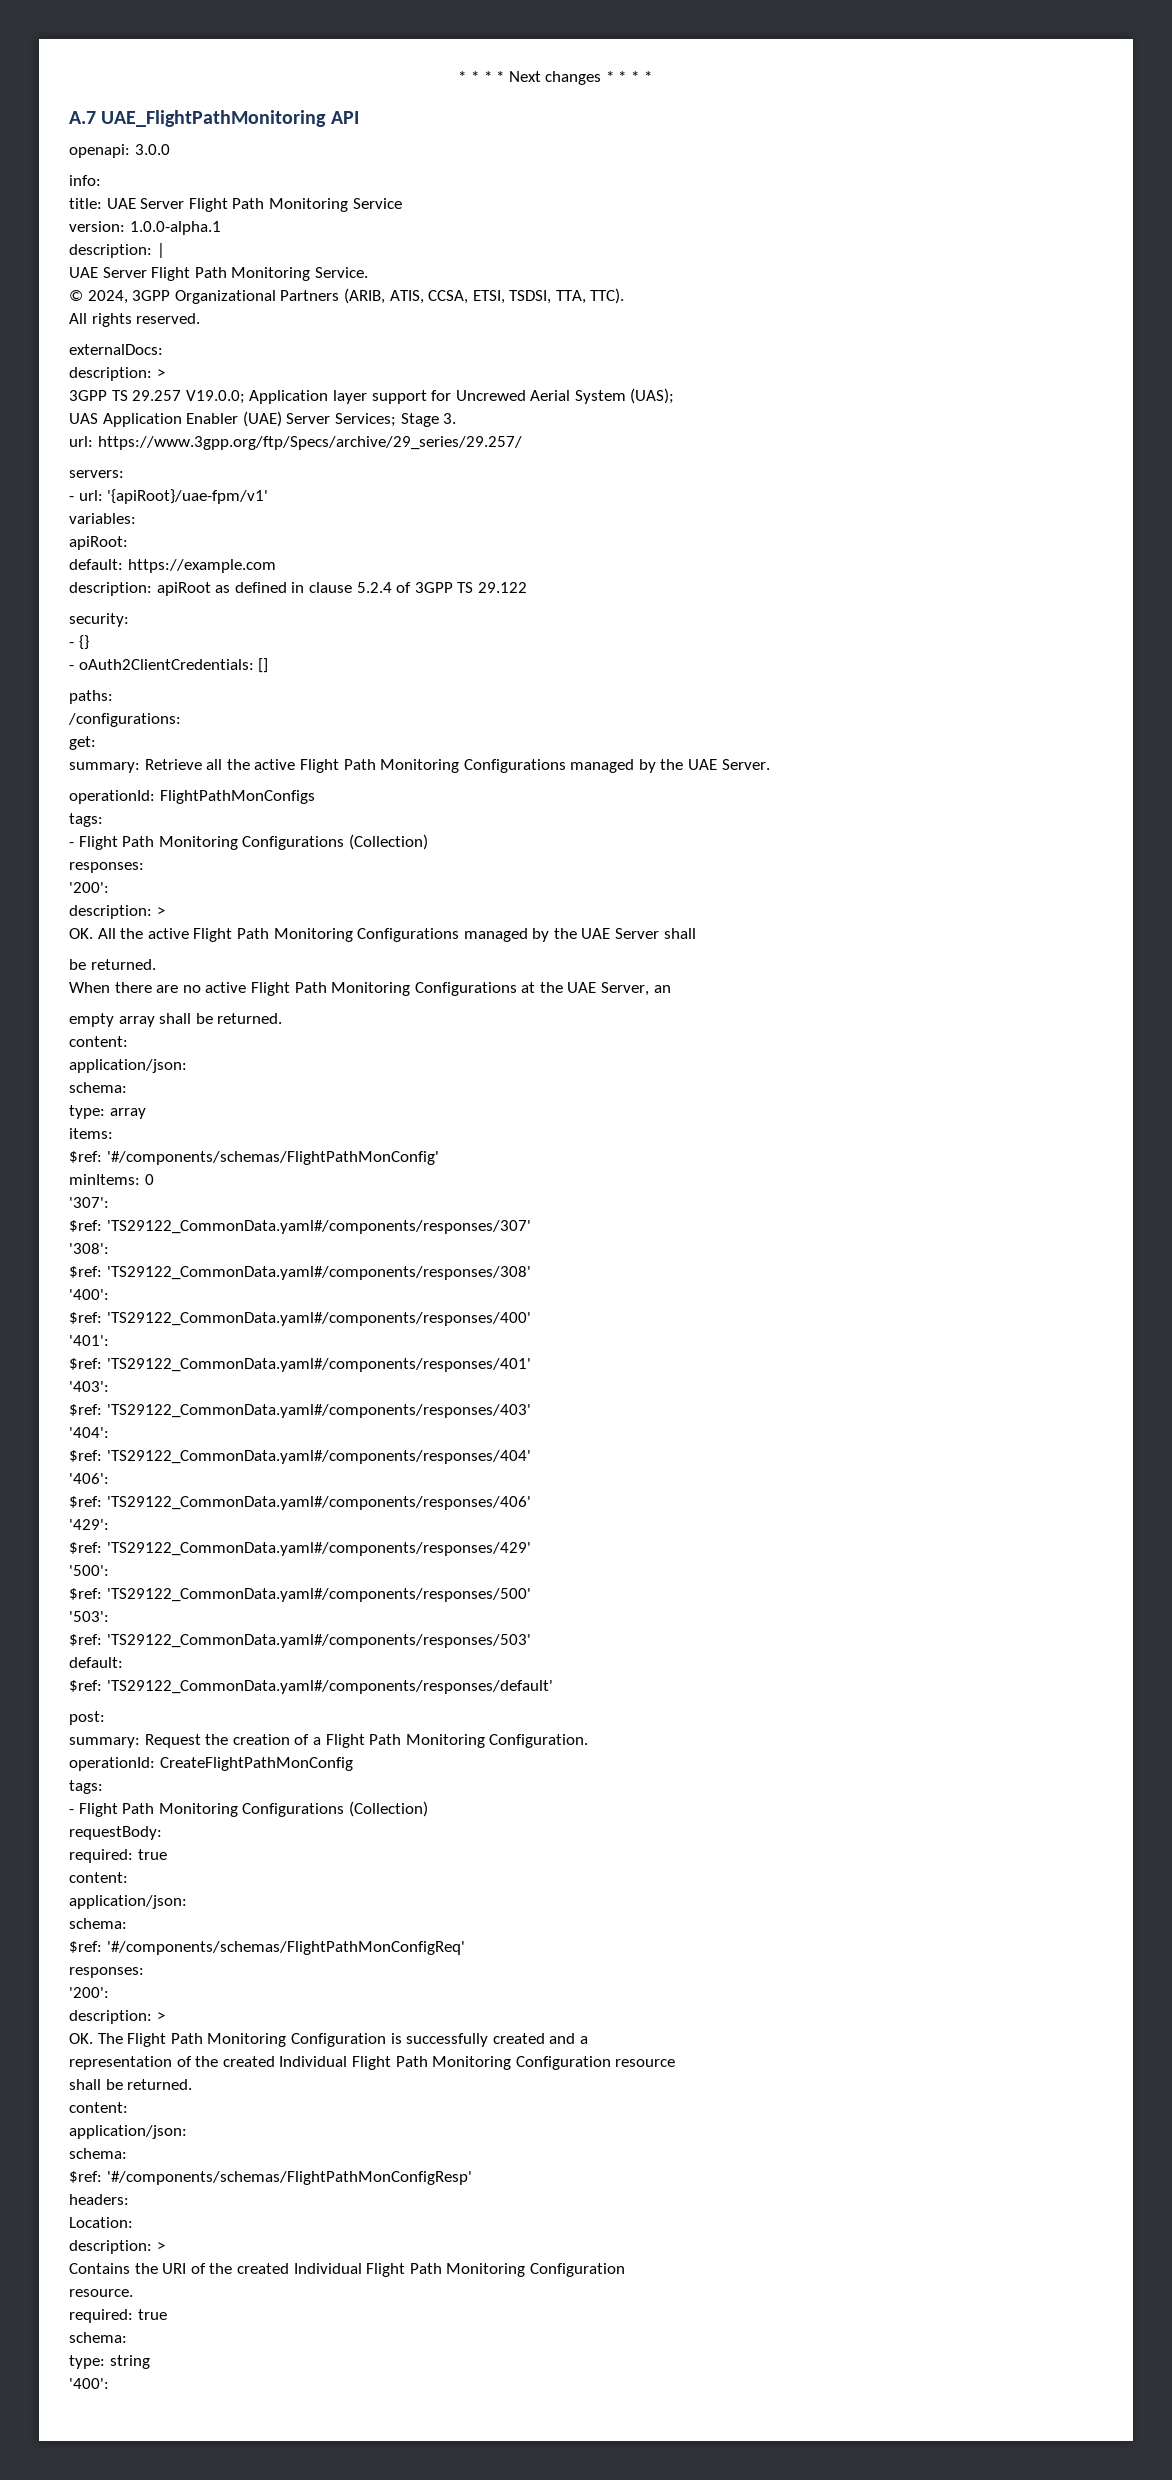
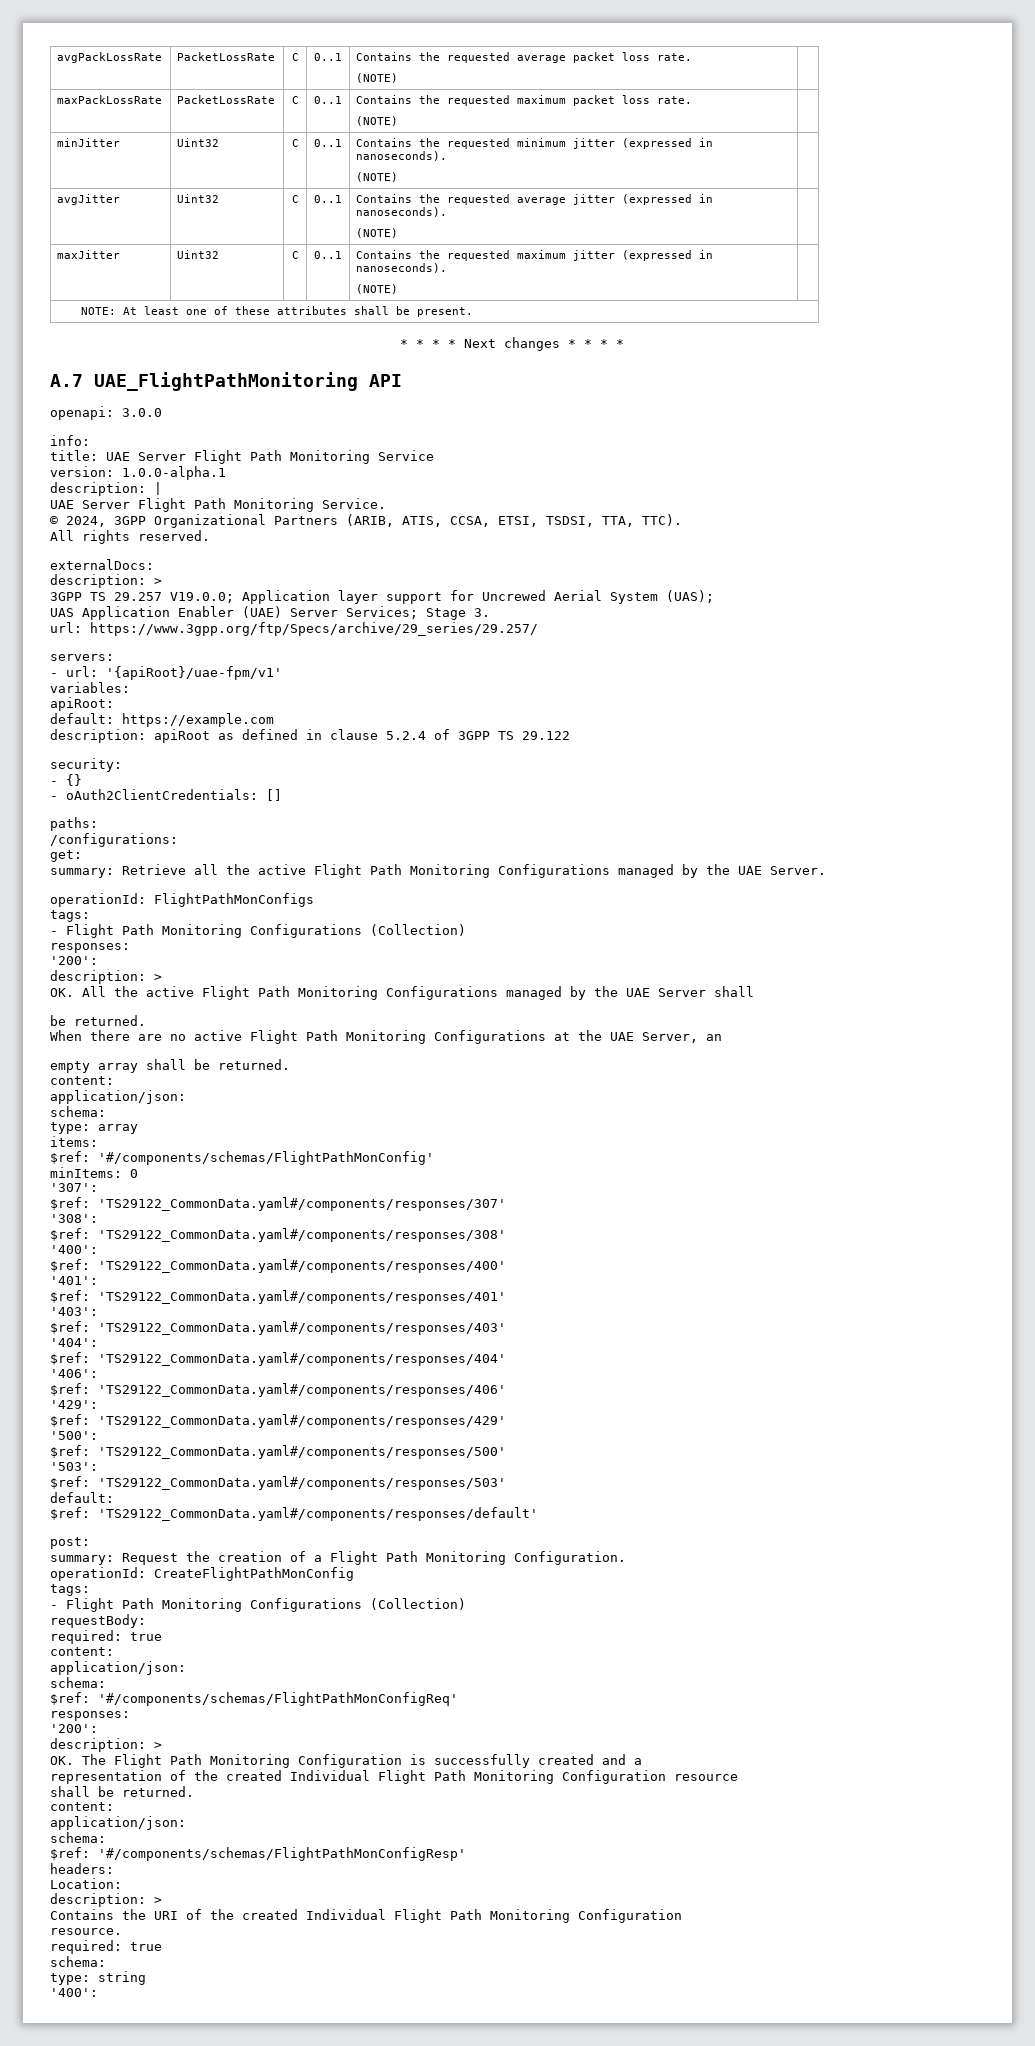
+ avgPackLossRate | PacketLossRate | C | 0..1 | Contains the requested average packet loss rate.
+ (NOTE) |
+ maxPackLossRate | PacketLossRate | C | 0..1 | Contains the requested maximum packet loss rate.
+ (NOTE) |
+ minJitter | Uint32 | C | 0..1 | Contains the requested minimum jitter (expressed in nanoseconds).
+ (NOTE) |
+ avgJitter | Uint32 | C | 0..1 | Contains the requested average jitter (expressed in nanoseconds).
+ (NOTE) |
+ maxJitter | Uint32 | C | 0..1 | Contains the requested maximum jitter (expressed in nanoseconds).
+ (NOTE) |
+ NOTE: At least one of these attributes shall be present.

